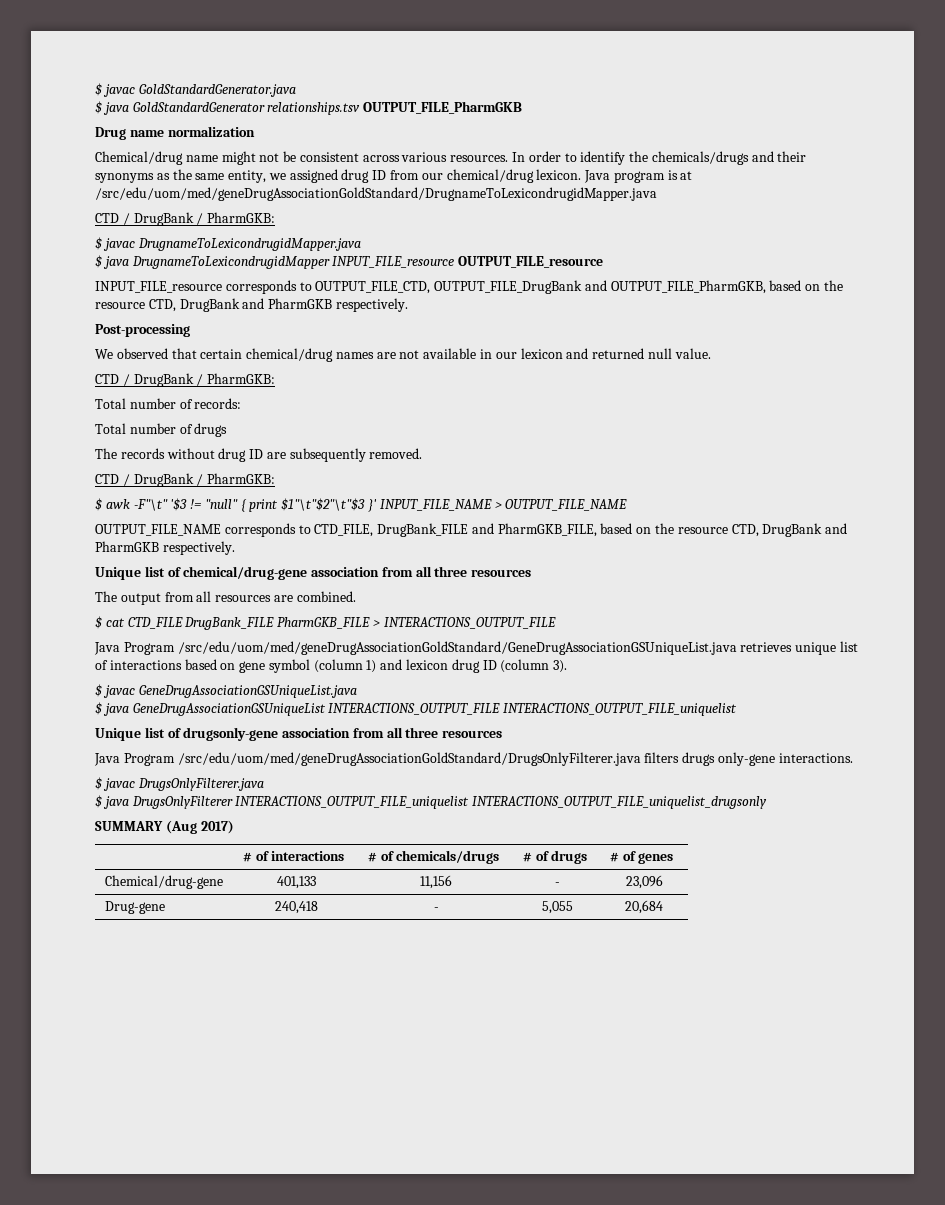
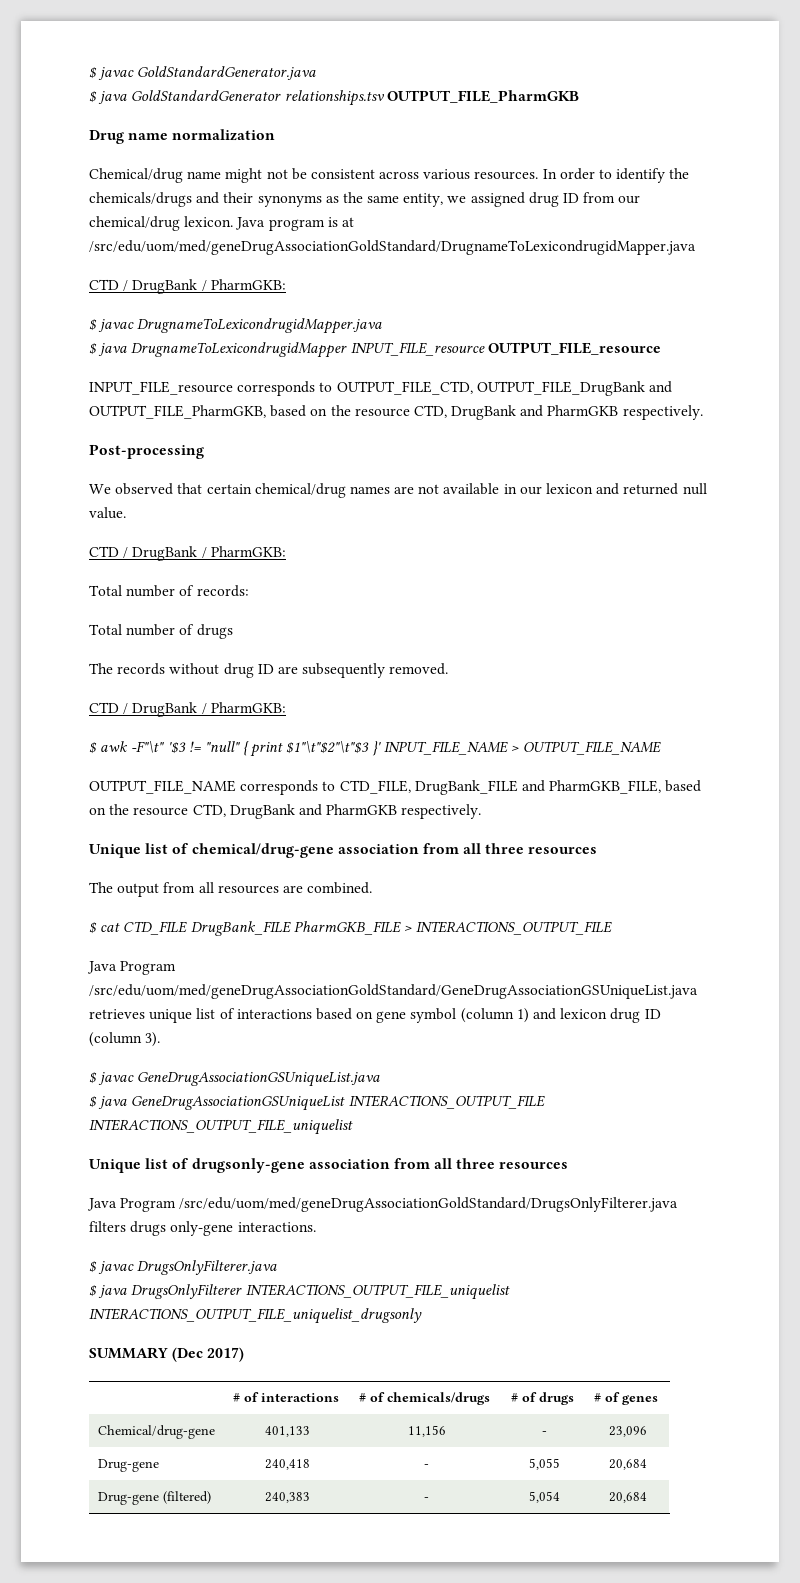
- SUMMARY (Aug 2017)
+ SUMMARY (Dec 2017)
+ Drug-gene (filtered) | 240,383 | - | 5,054 | 20,684

